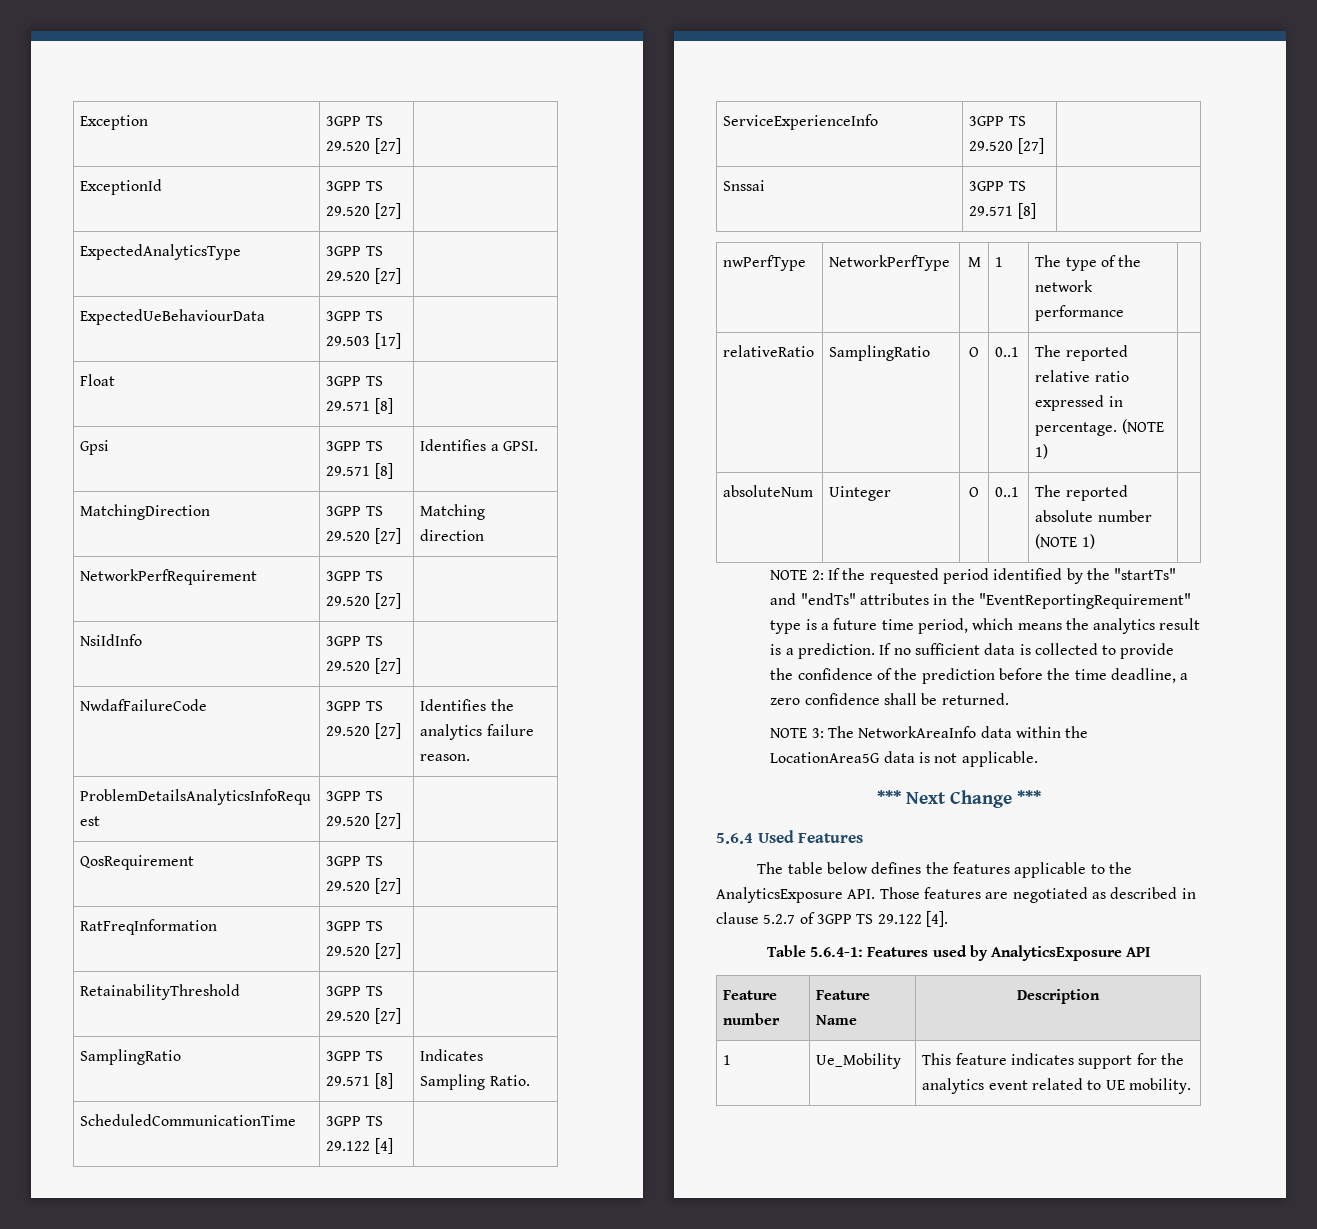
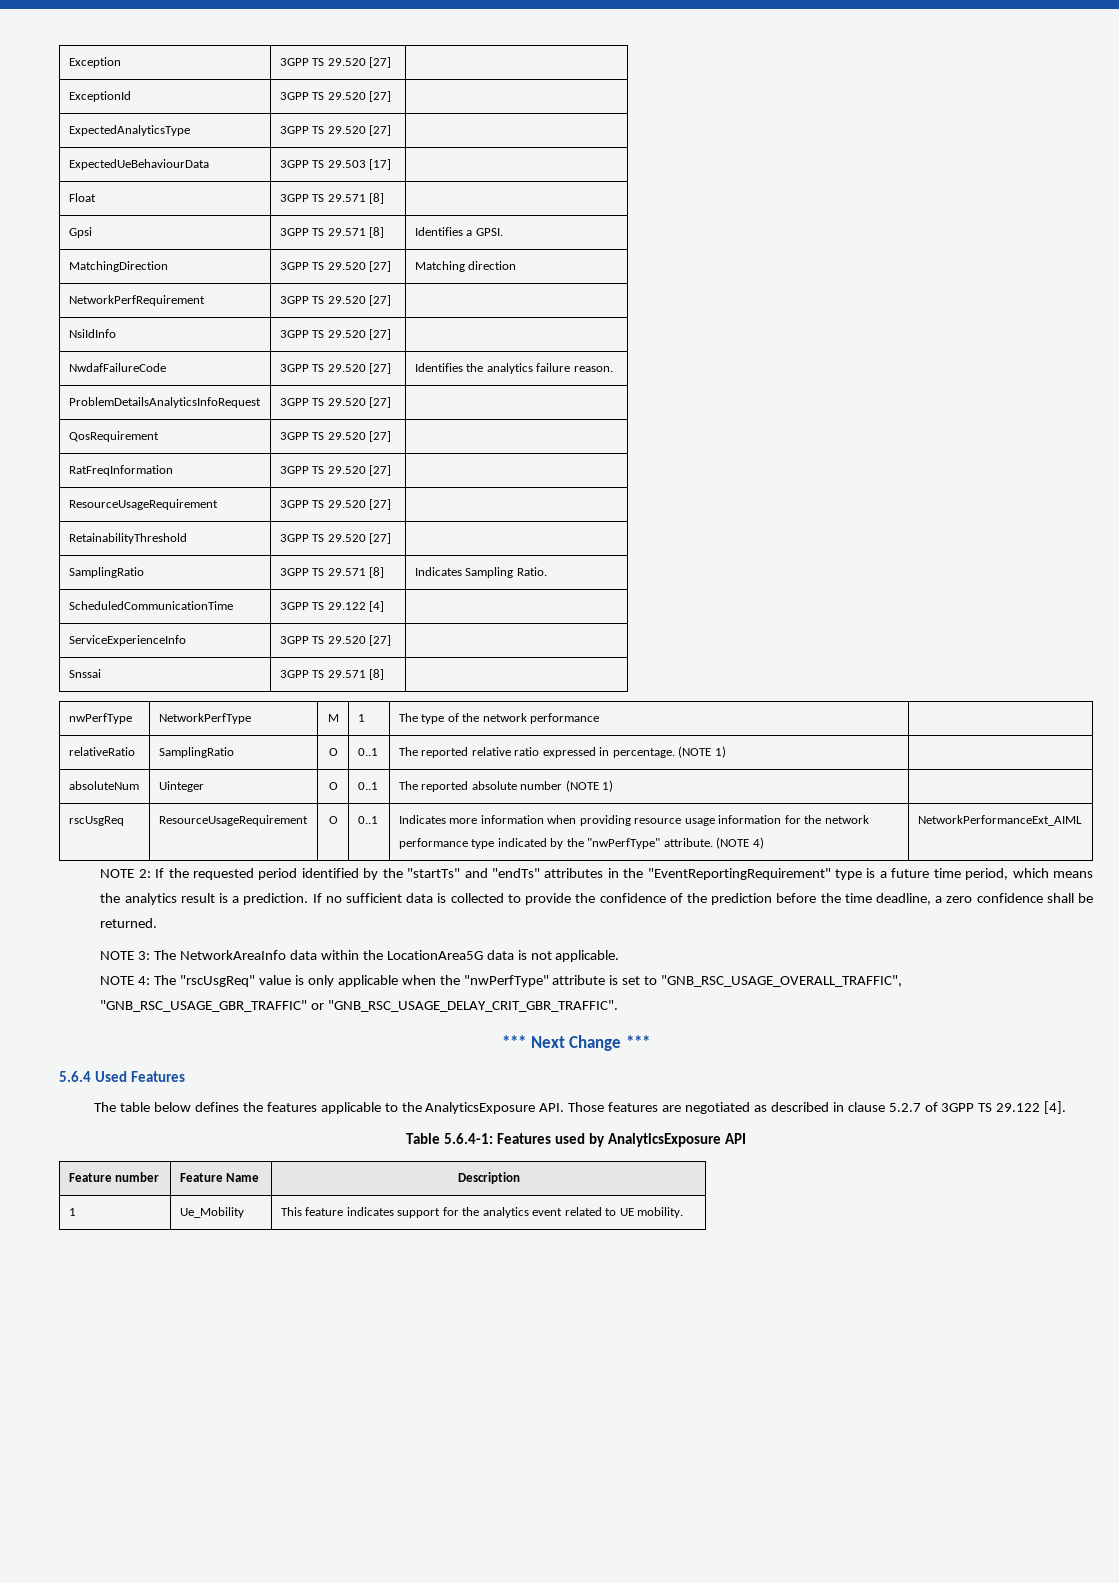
+ ResourceUsageRequirement | 3GPP TS 29.520 [27] |
+ rscUsgReq | ResourceUsageRequirement | O | 0..1 | Indicates more information when providing resource usage information for the network performance type indicated by the "nwPerfType" attribute. (NOTE 4) | NetworkPerformanceExt_AIML
+ NOTE 4: The "rscUsgReq" value is only applicable when the "nwPerfType" attribute is set to "GNB_RSC_USAGE_OVERALL_TRAFFIC", "GNB_RSC_USAGE_GBR_TRAFFIC" or "GNB_RSC_USAGE_DELAY_CRIT_GBR_TRAFFIC".

